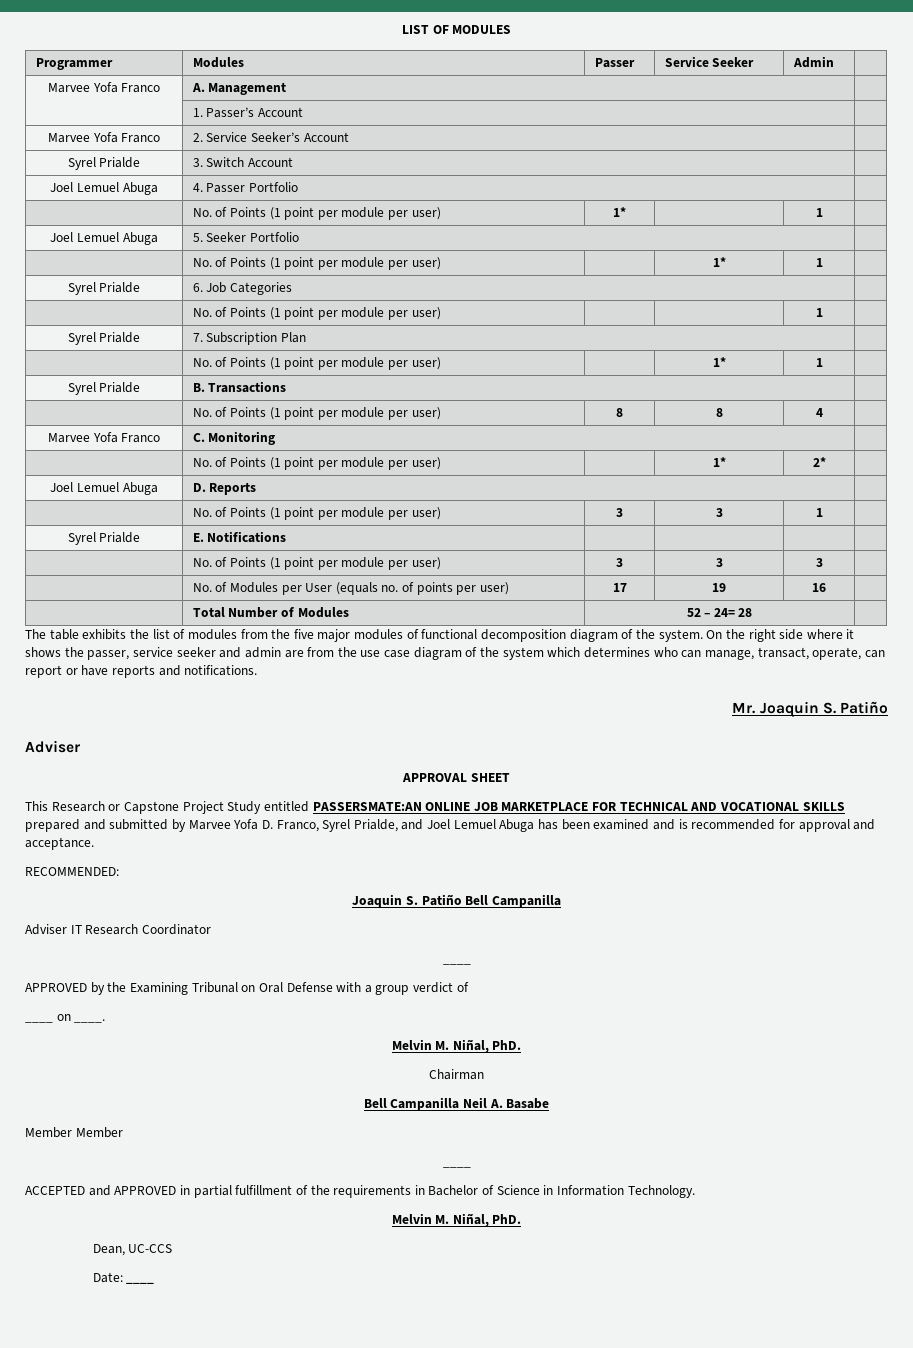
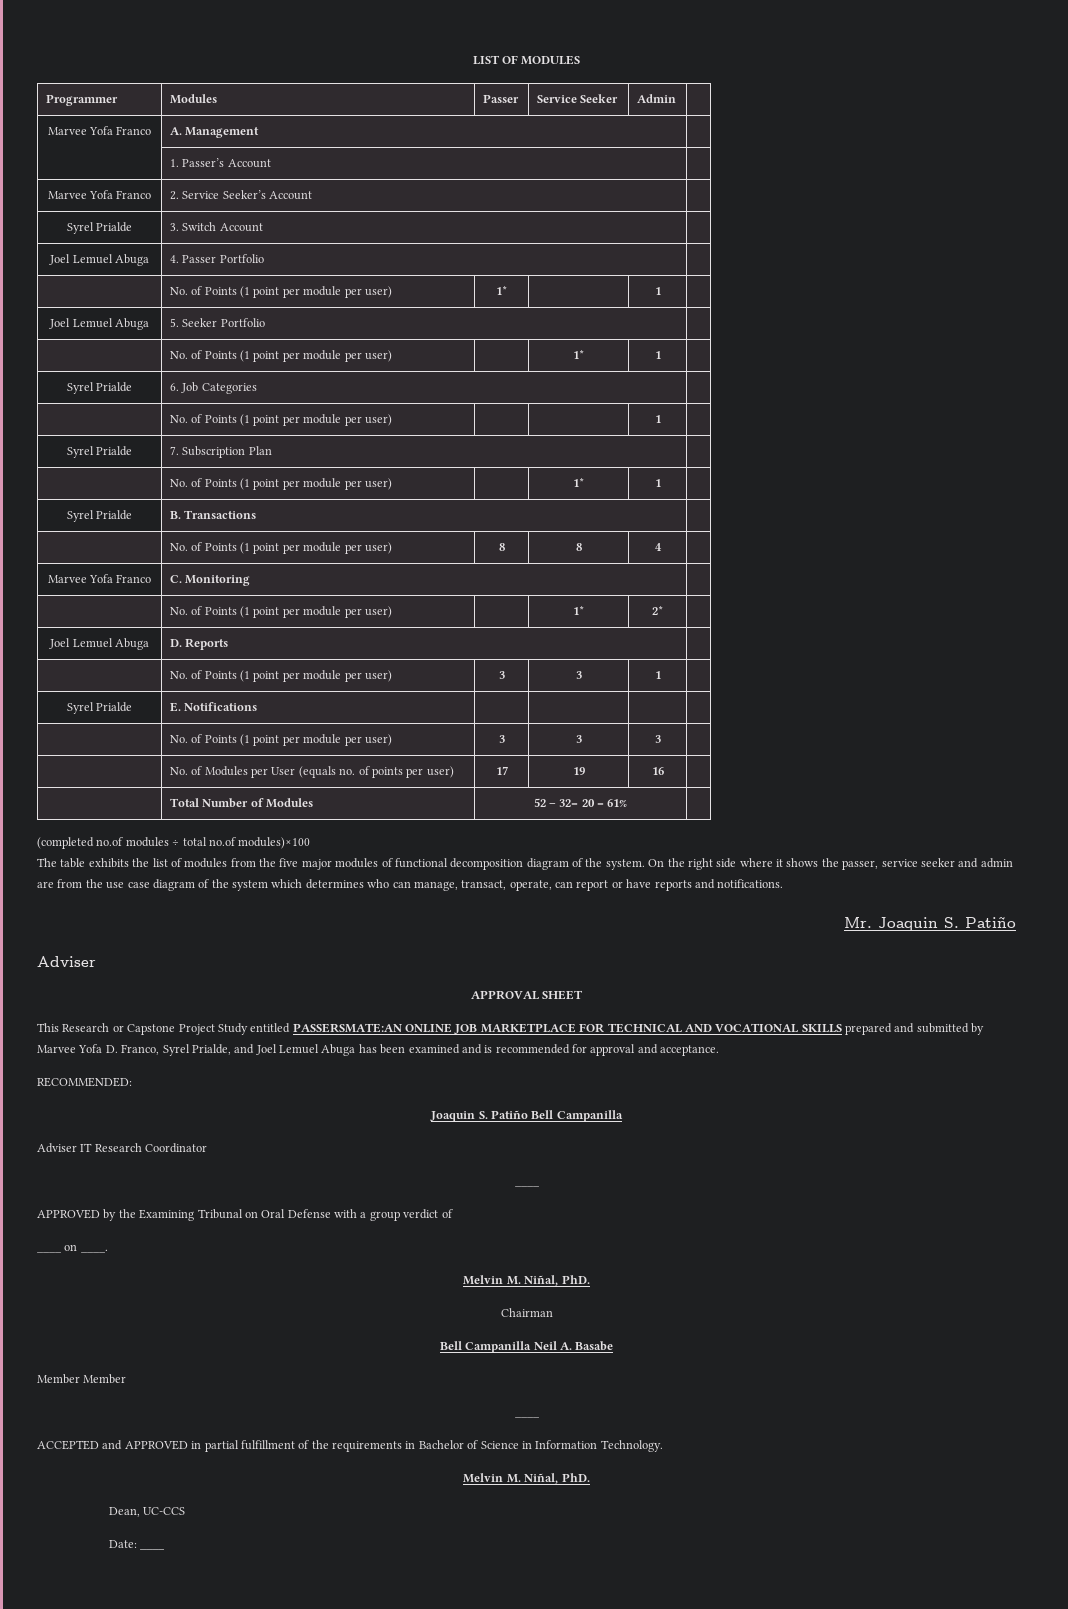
- | Total Number of Modules | 52 – 24= 28 |
+ | Total Number of Modules | 52 – 32= 20 = 61% |
+ (completed no.of modules ÷ total no.of modules)×100

